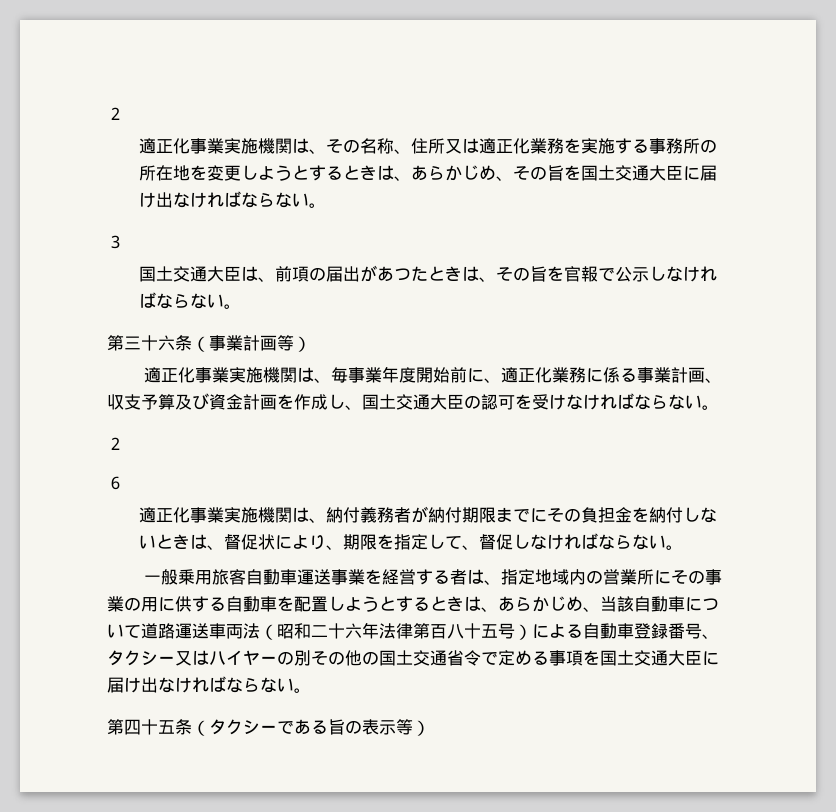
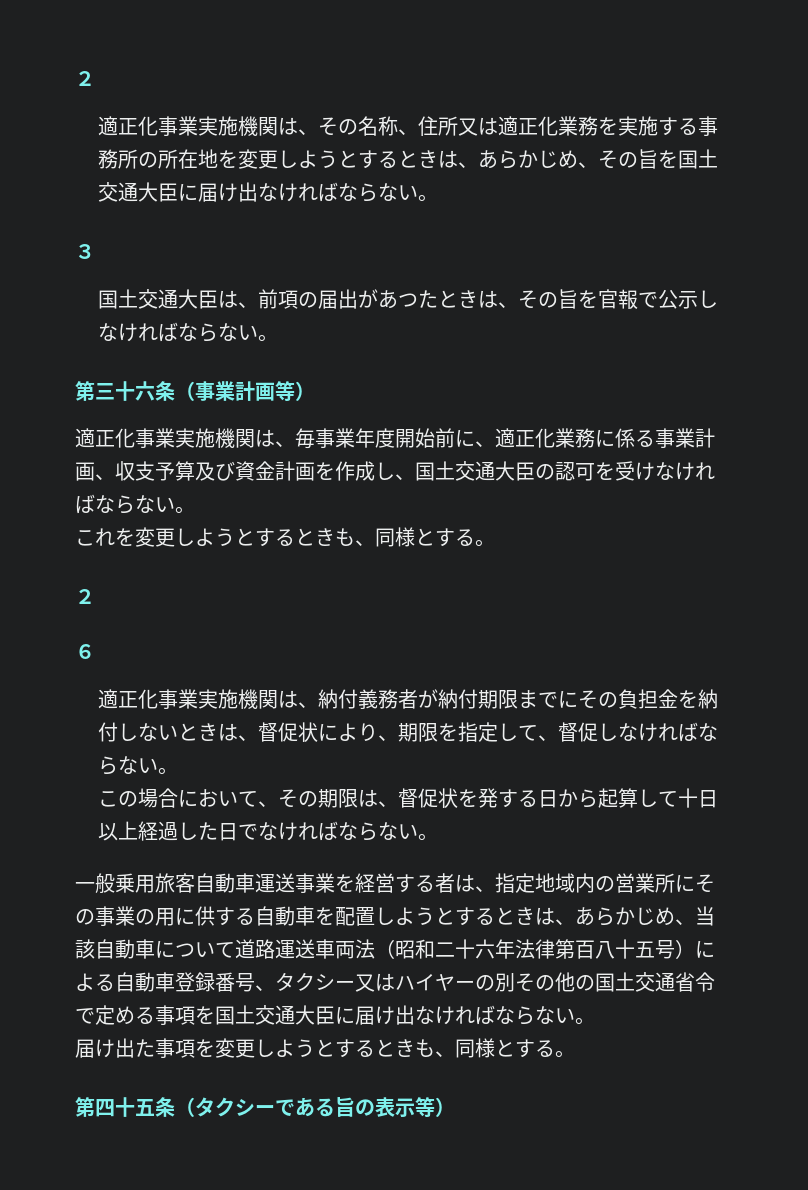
+ これを変更しようとするときも、同様とする。
+ この場合において、その期限は、督促状を発する日から起算して十日以上経過した日でなければならない。
+ 届け出た事項を変更しようとするときも、同様とする。

